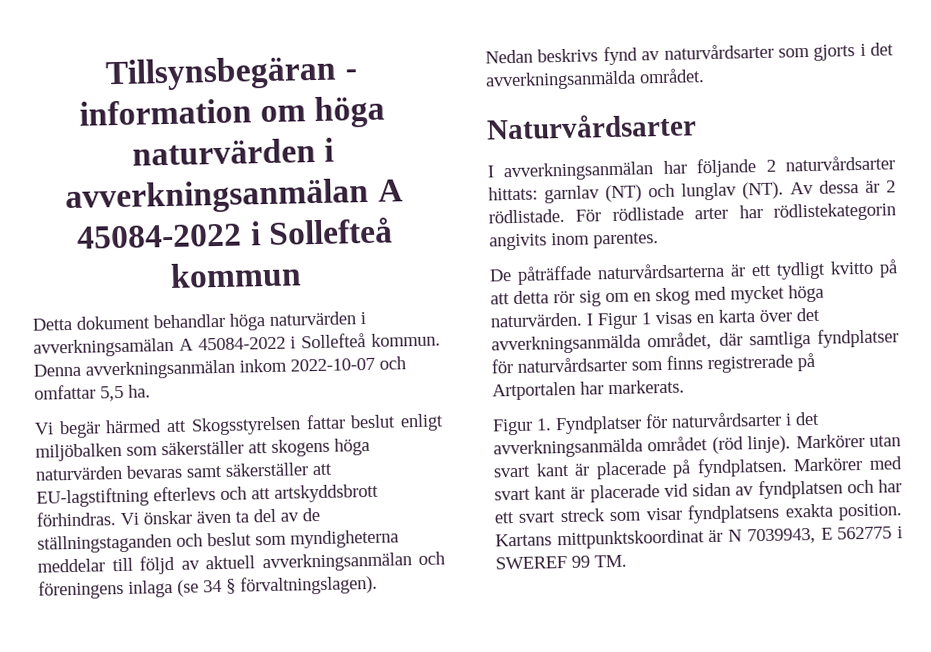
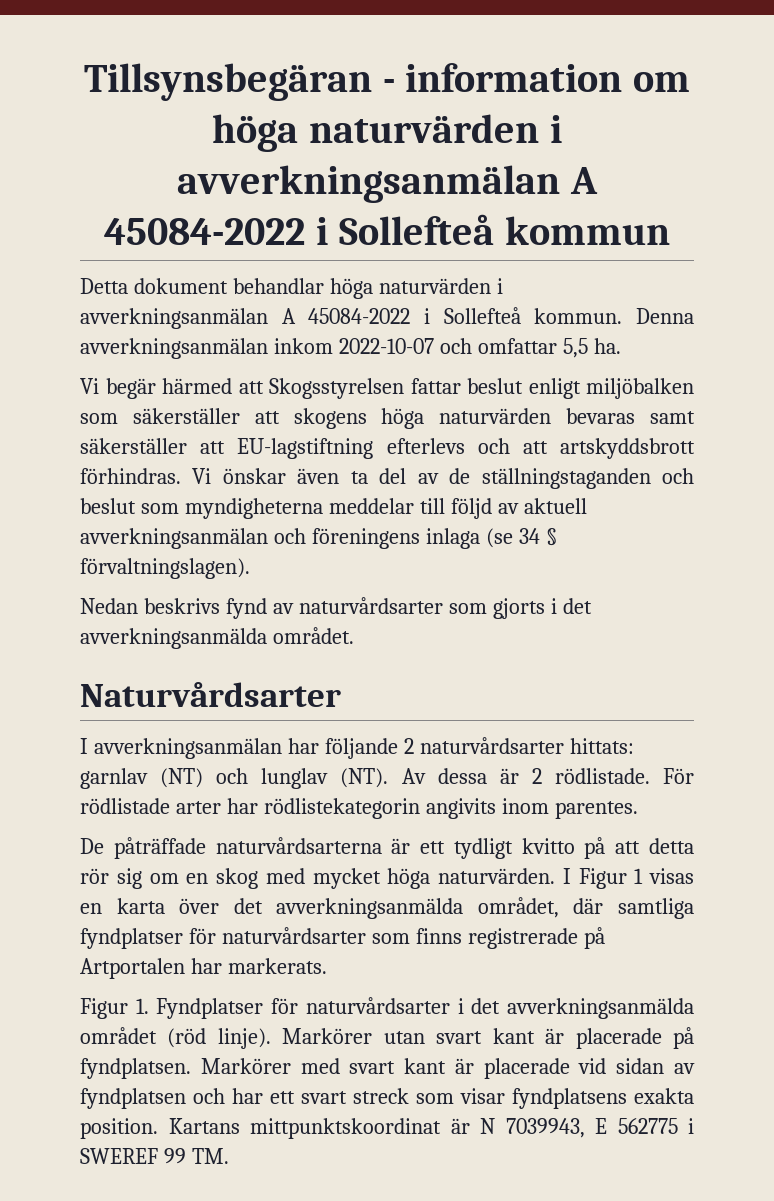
- Detta dokument behandlar höga naturvärden i avverkningsamälan A 45084-2022 i Sollefteå kommun.
+ Detta dokument behandlar höga naturvärden i avverkningsanmälan A 45084-2022 i Sollefteå kommun.

